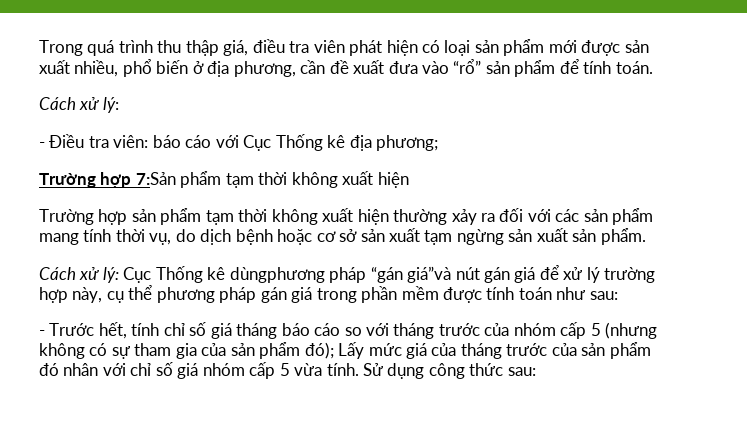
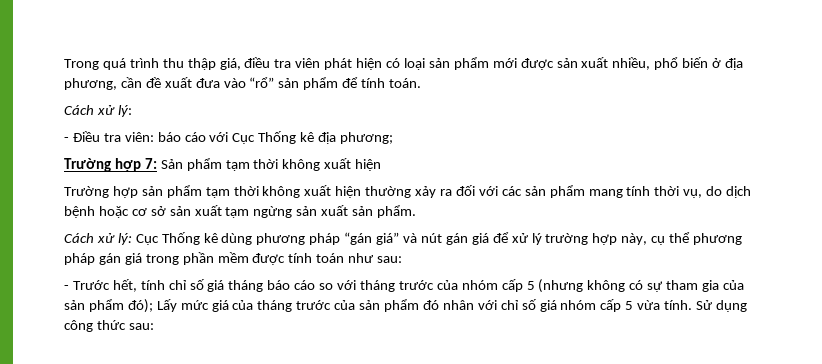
- Trường hợp 7:Sản phẩm tạm thời không xuất hiện
+ Trường hợp 7: Sản phẩm tạm thời không xuất hiện
- Cách xử lý: Cục Thống kê dùngphương pháp “gán giá”và nút gán giá để xử lý trường hợp này, cụ thể phương pháp gán giá trong phần mềm được tính toán như sau:
+ Cách xử lý: Cục Thống kê dùng phương pháp “gán giá” và nút gán giá để xử lý trường hợp này, cụ thể phương pháp gán giá trong phần mềm được tính toán như sau:

